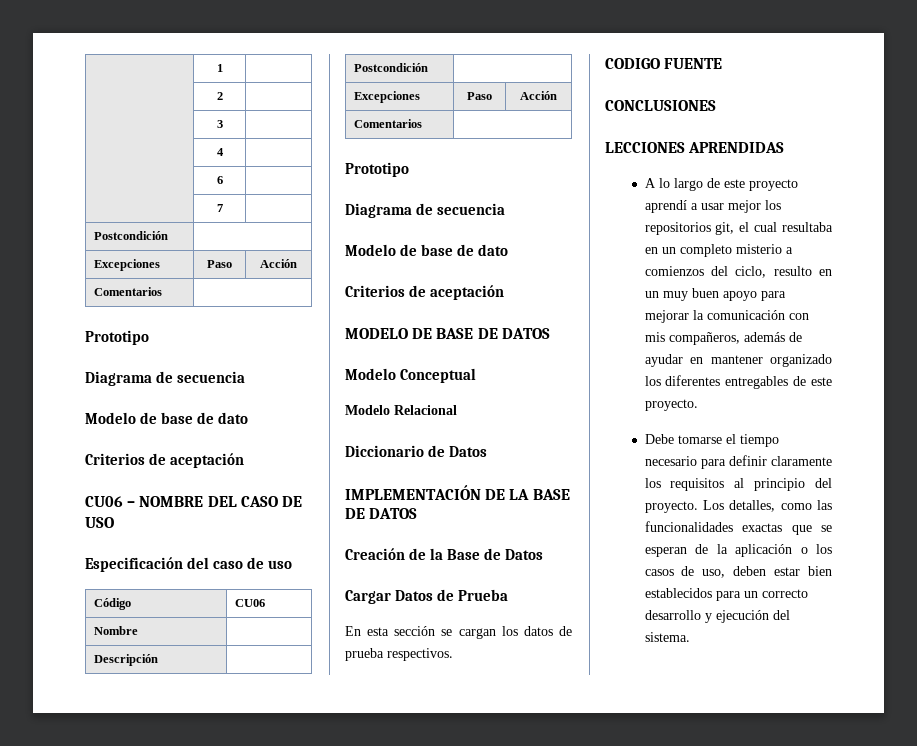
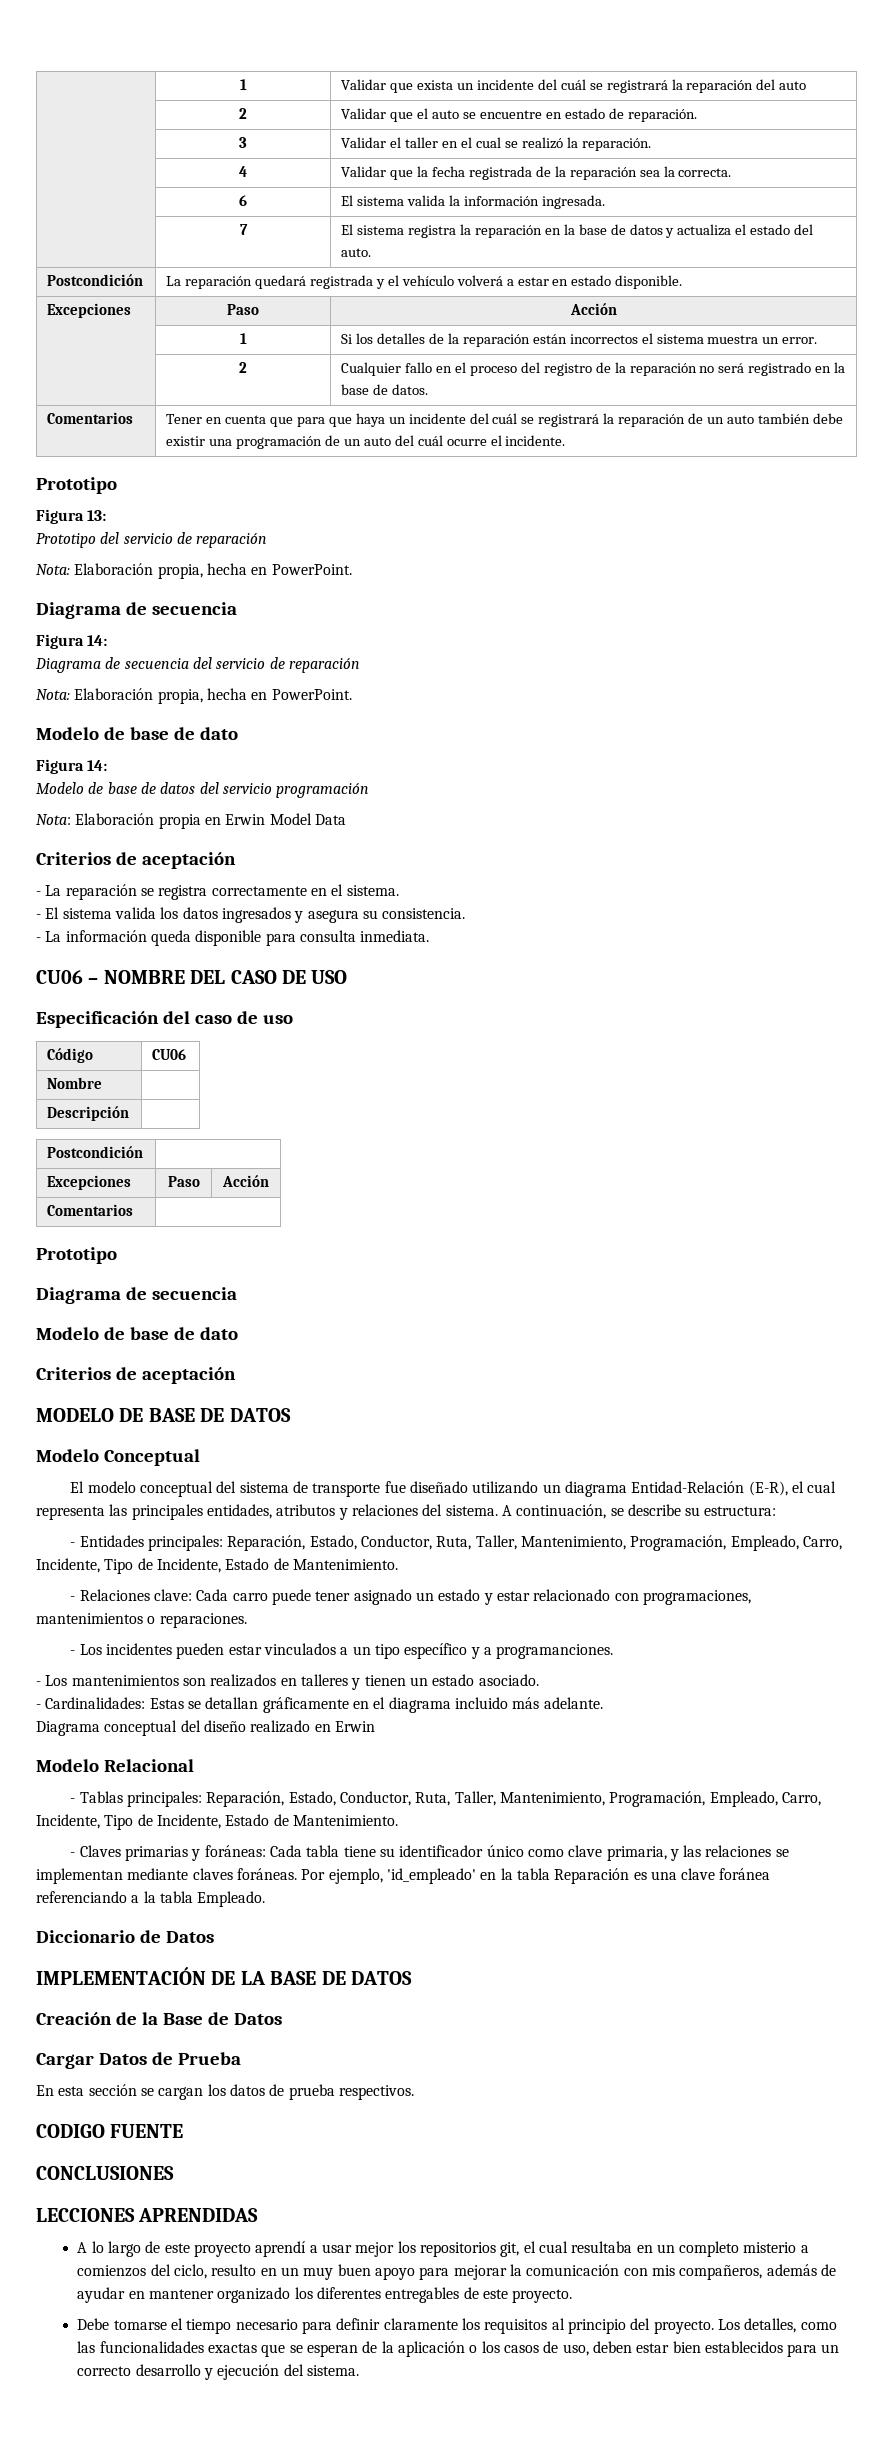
- | 1 |
- | 2 |
- | 3 |
- | 4 |
- | 6 |
- | 7 |
- Postcondición |
+ | 1 | Validar que exista un incidente del cuál se registrará la reparación del auto
+ | 2 | Validar que el auto se encuentre en estado de reparación.
+ | 3 | Validar el taller en el cual se realizó la reparación.
+ | 4 | Validar que la fecha registrada de la reparación sea la correcta.
+ | 6 | El sistema valida la información ingresada.
+ | 7 | El sistema registra la reparación en la base de datos y actualiza el estado del auto.
+ Postcondición | La reparación quedará registrada y el vehículo volverá a estar en estado disponible.
  Excepciones | Paso | Acción
- Comentarios |
+ | 1 | Si los detalles de la reparación están incorrectos el sistema muestra un error.
+ | 2 | Cualquier fallo en el proceso del registro de la reparación no será registrado en la base de datos.
+ Comentarios | Tener en cuenta que para que haya un incidente del cuál se registrará la reparación de un auto también debe existir una programación de un auto del cuál ocurre el incidente.
  Prototipo
+ Figura 13:
+ Prototipo del servicio de reparación
+ Nota: Elaboración propia, hecha en PowerPoint.
  Diagrama de secuencia
+ Figura 14:
+ Diagrama de secuencia del servicio de reparación
+ Nota: Elaboración propia, hecha en PowerPoint.
  Modelo de base de dato
+ Figura 14:
+ Modelo de base de datos del servicio programación
+ Nota: Elaboración propia en Erwin Model Data
  Criterios de aceptación
+ - La reparación se registra correctamente en el sistema.
+ - El sistema valida los datos ingresados y asegura su consistencia.
+ - La información queda disponible para consulta inmediata.
+ El modelo conceptual del sistema de transporte fue diseñado utilizando un diagrama Entidad-Relación (E-R), el cual representa las principales entidades, atributos y relaciones del sistema. A continuación, se describe su estructura:
+ - Entidades principales: Reparación, Estado, Conductor, Ruta, Taller, Mantenimiento, Programación, Empleado, Carro, Incidente, Tipo de Incidente, Estado de Mantenimiento.
+ - Relaciones clave: Cada carro puede tener asignado un estado y estar relacionado con programaciones, mantenimientos o reparaciones.
+ - Los incidentes pueden estar vinculados a un tipo específico y a programanciones.
+ - Los mantenimientos son realizados en talleres y tienen un estado asociado.
+ - Cardinalidades: Estas se detallan gráficamente en el diagrama incluido más adelante.
+ Diagrama conceptual del diseño realizado en Erwin
  Modelo Relacional
+ - Tablas principales: Reparación, Estado, Conductor, Ruta, Taller, Mantenimiento, Programación, Empleado, Carro, Incidente, Tipo de Incidente, Estado de Mantenimiento.
+ - Claves primarias y foráneas: Cada tabla tiene su identificador único como clave primaria, y las relaciones se implementan mediante claves foráneas. Por ejemplo, 'id_empleado' en la tabla Reparación es una clave foránea referenciando a la tabla Empleado.

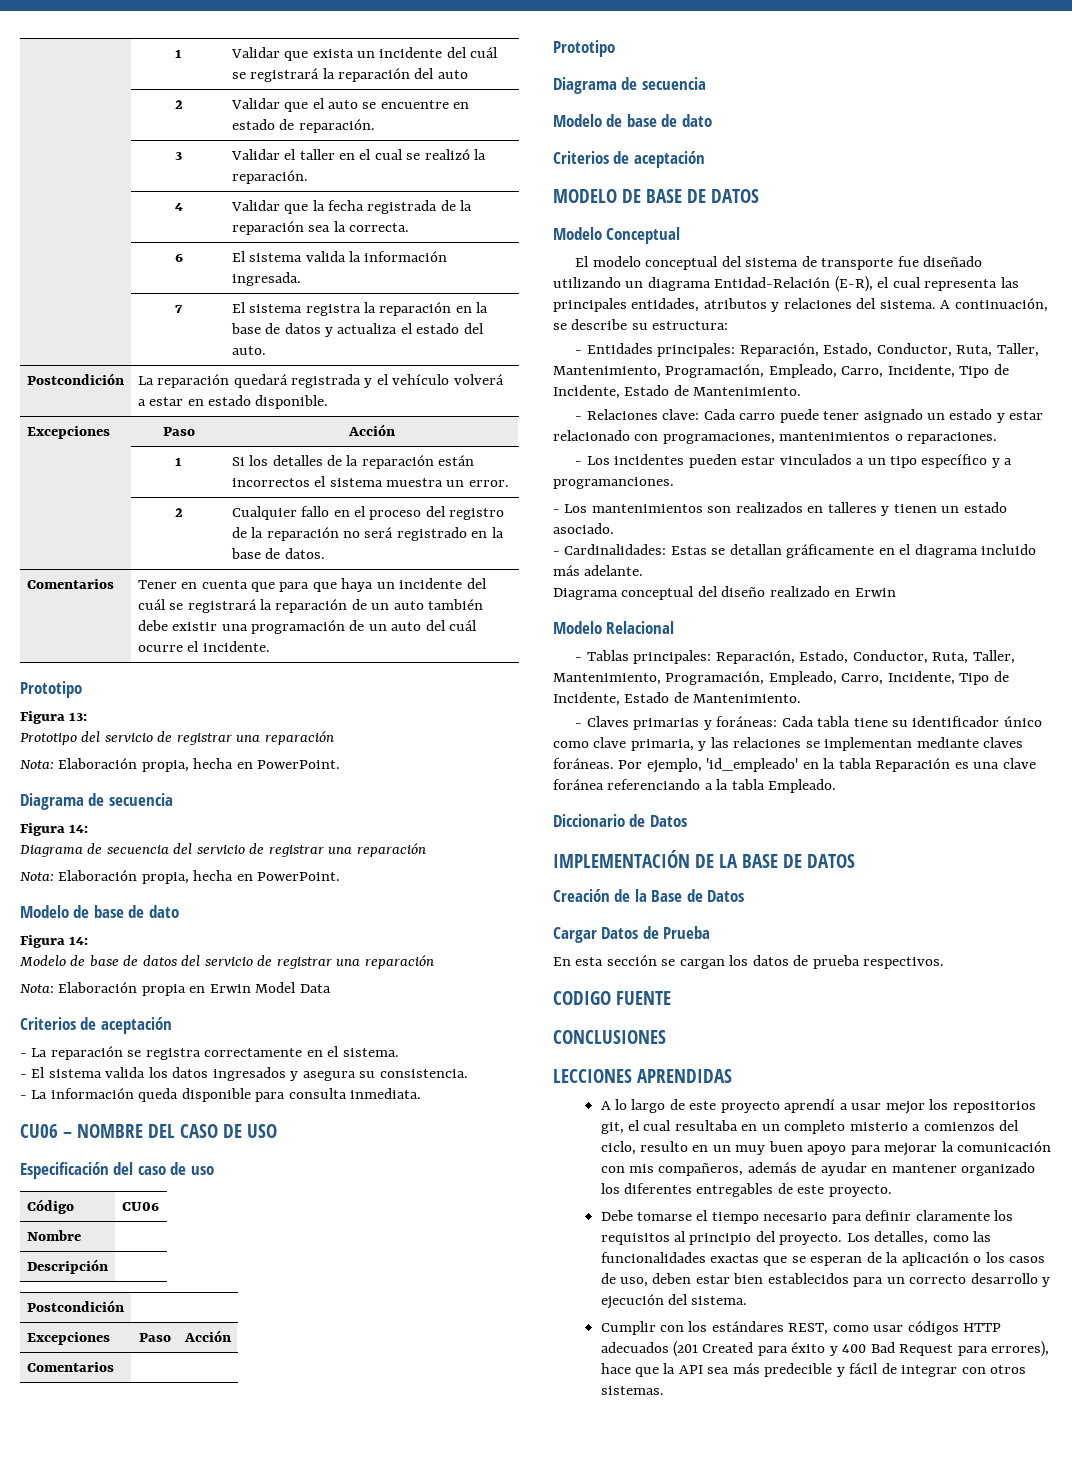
- Prototipo del servicio de reparación
+ Prototipo del servicio de registrar una reparación
- Diagrama de secuencia del servicio de reparación
+ Diagrama de secuencia del servicio de registrar una reparación
- Modelo de base de datos del servicio programación
+ Modelo de base de datos del servicio de registrar una reparación
+ Cumplir con los estándares REST, como usar códigos HTTP adecuados (201 Created para éxito y 400 Bad Request para errores), hace que la API sea más predecible y fácil de integrar con otros sistemas.

